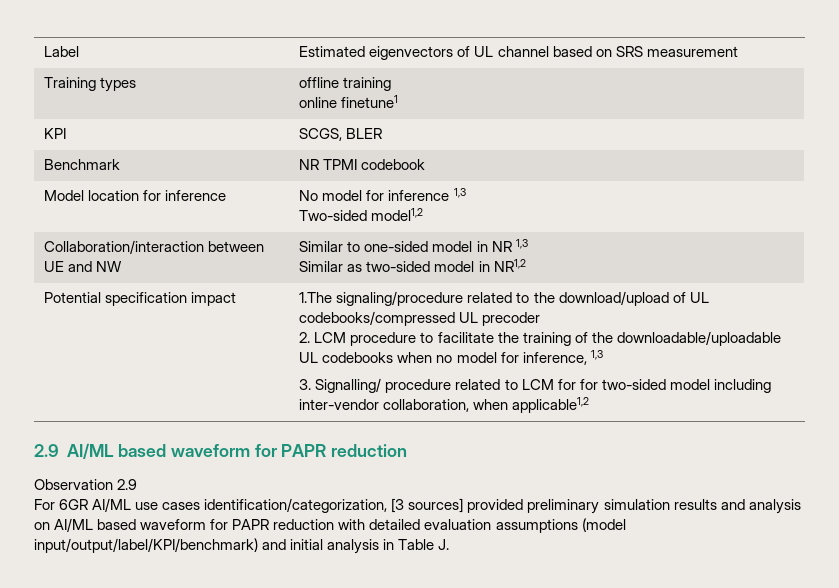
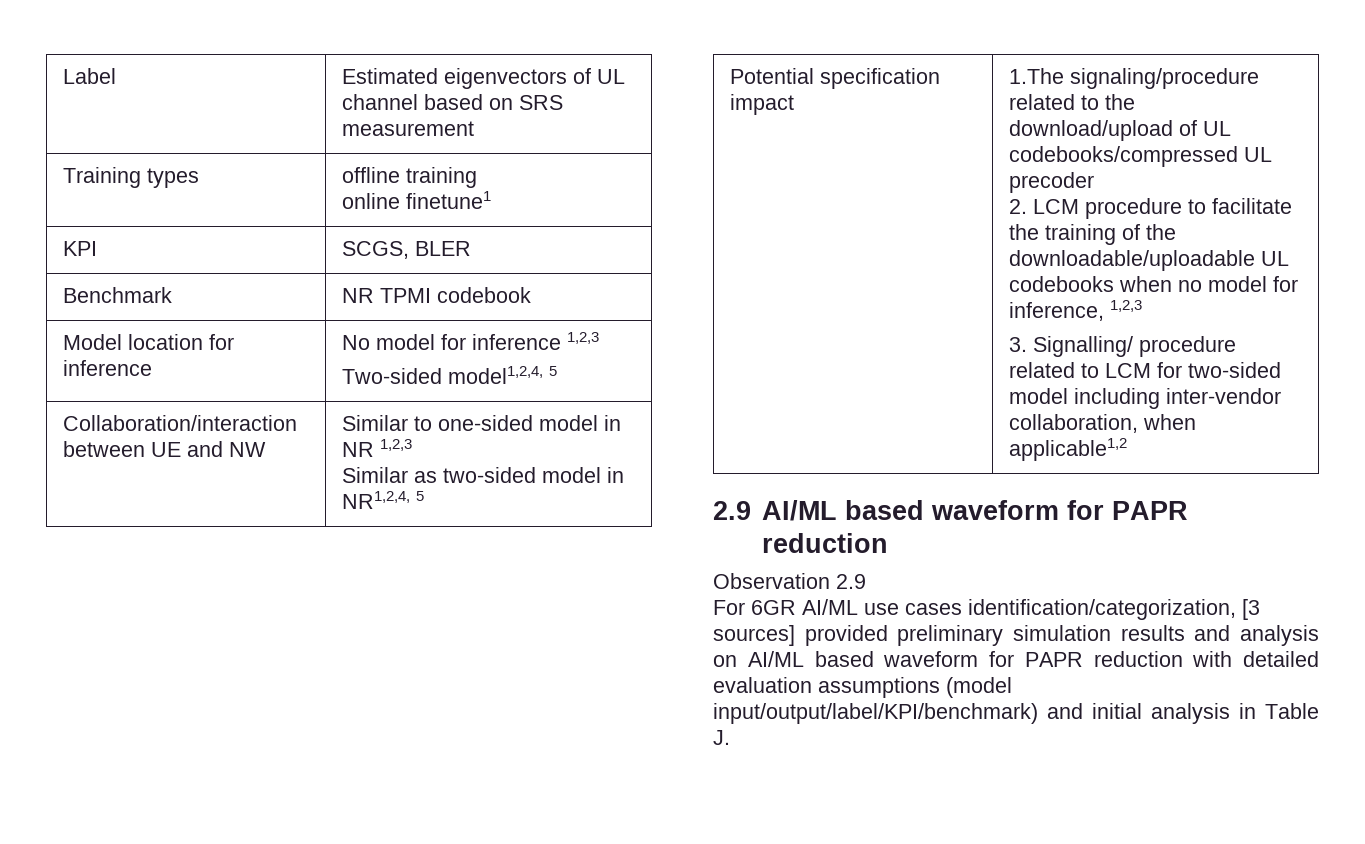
- Model location for inference | No model for inference 1,3
- Two-sided model1,2
+ Model location for inference | No model for inference 1,2,3
+ Two-sided model1,2,4, 5
- Collaboration/interaction between UE and NW | Similar to one-sided model in NR 1,3
- Similar as two-sided model in NR1,2
+ Collaboration/interaction between UE and NW | Similar to one-sided model in NR 1,2,3
+ Similar as two-sided model in NR1,2,4, 5
- 2. LCM procedure to facilitate the training of the downloadable/uploadable UL codebooks when no model for inference, 1,3
+ 2. LCM procedure to facilitate the training of the downloadable/uploadable UL codebooks when no model for inference, 1,2,3
- 3. Signalling/ procedure related to LCM for for two-sided model including inter-vendor collaboration, when applicable1,2
+ 3. Signalling/ procedure related to LCM for two-sided model including inter-vendor collaboration, when applicable1,2

